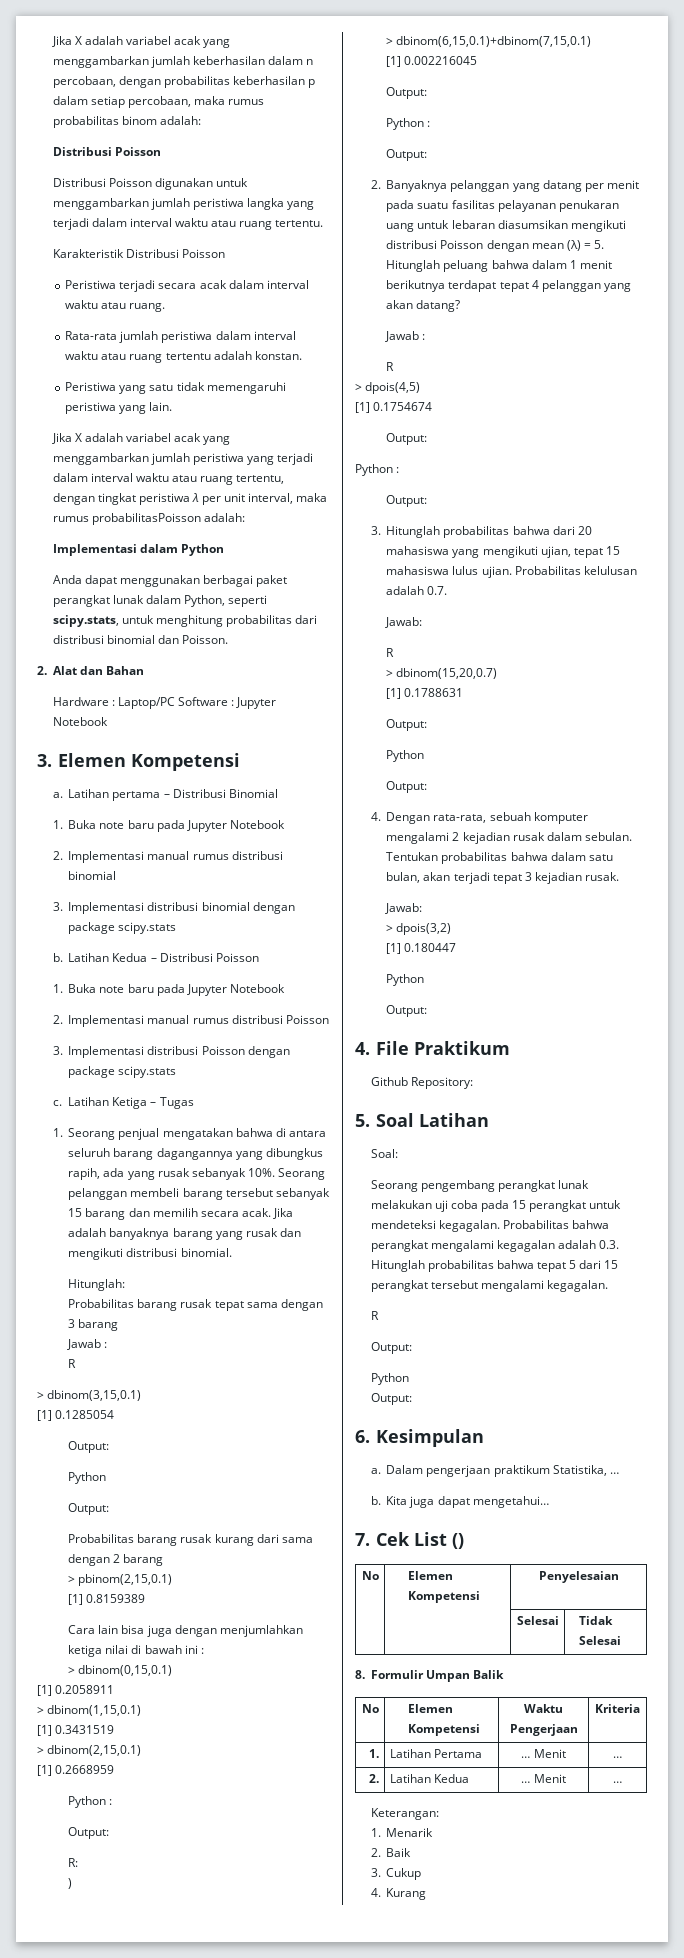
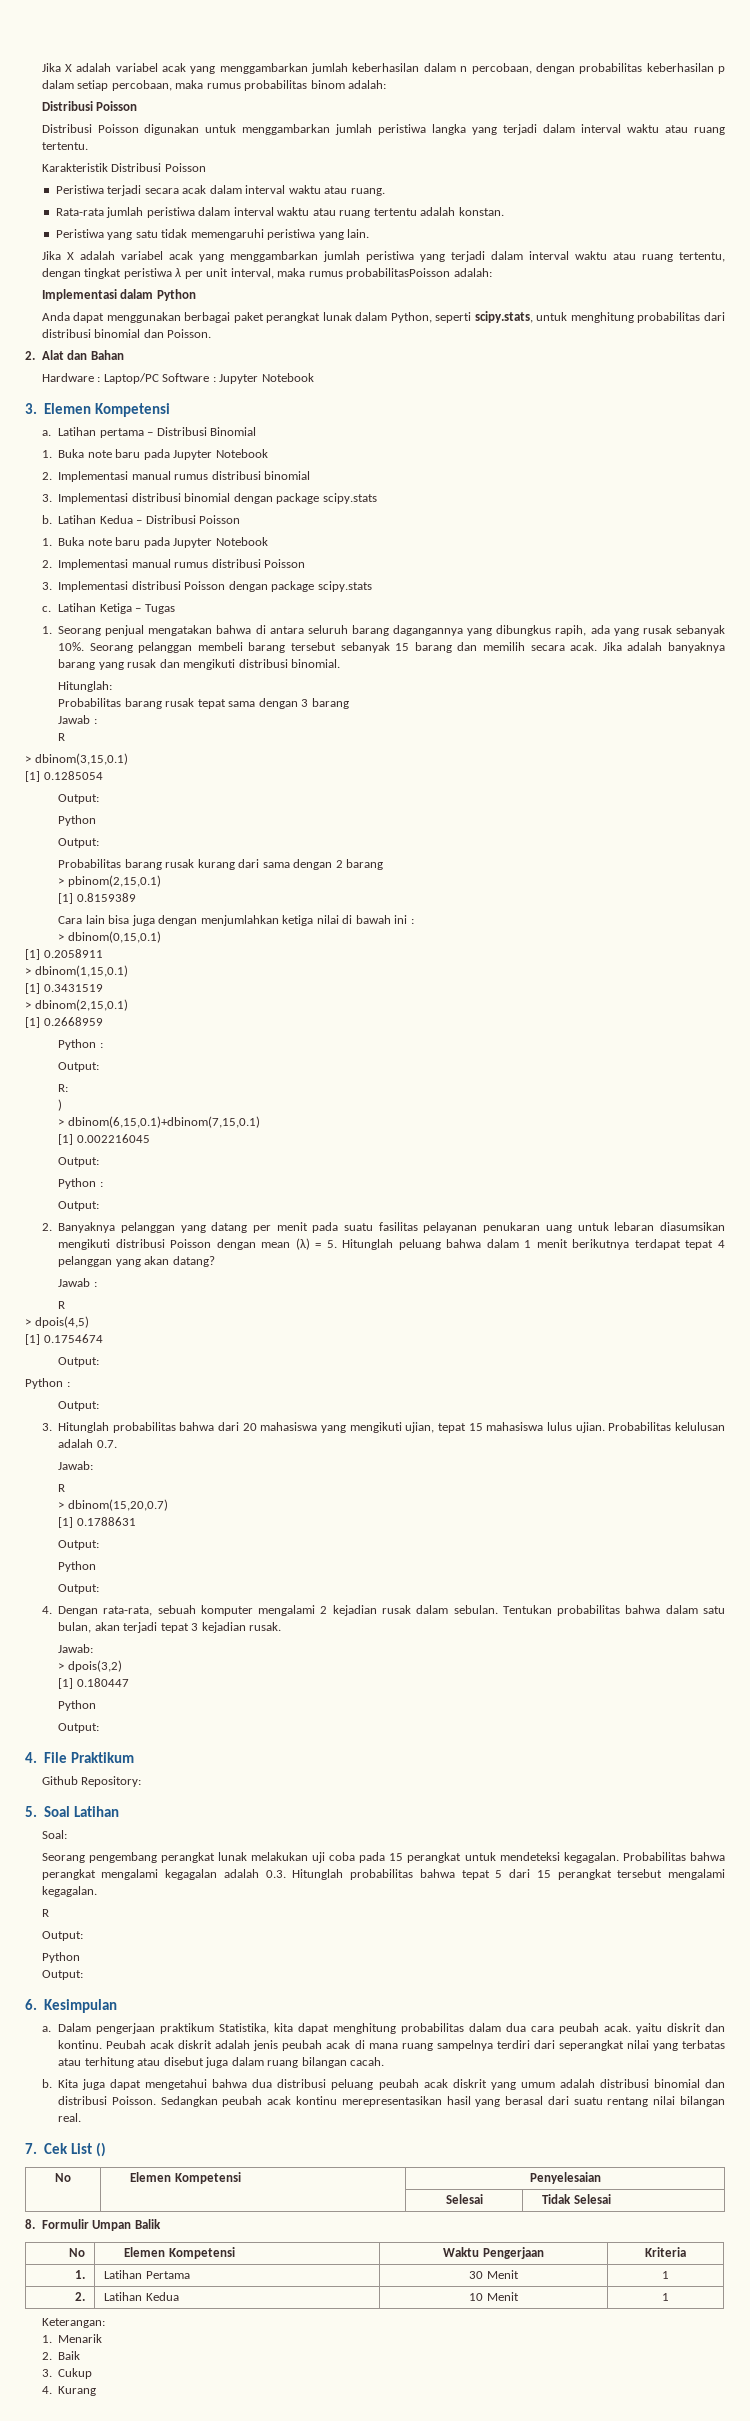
- Dalam pengerjaan praktikum Statistika, …
- b. Kita juga dapat mengetahui…
+ Dalam pengerjaan praktikum Statistika, kita dapat menghitung probabilitas dalam dua cara peubah acak. yaitu diskrit dan kontinu. Peubah acak diskrit adalah jenis peubah acak di mana ruang sampelnya terdiri dari seperangkat nilai yang terbatas atau terhitung atau disebut juga dalam ruang bilangan cacah.
+ b. Kita juga dapat mengetahui bahwa dua distribusi peluang peubah acak diskrit yang umum adalah distribusi binomial dan distribusi Poisson. Sedangkan peubah acak kontinu merepresentasikan hasil yang berasal dari suatu rentang nilai bilangan real.
- 1. | Latihan Pertama | … Menit | …
+ 1. | Latihan Pertama | 30 Menit | 1
- 2. | Latihan Kedua | … Menit | …
+ 2. | Latihan Kedua | 10 Menit | 1

